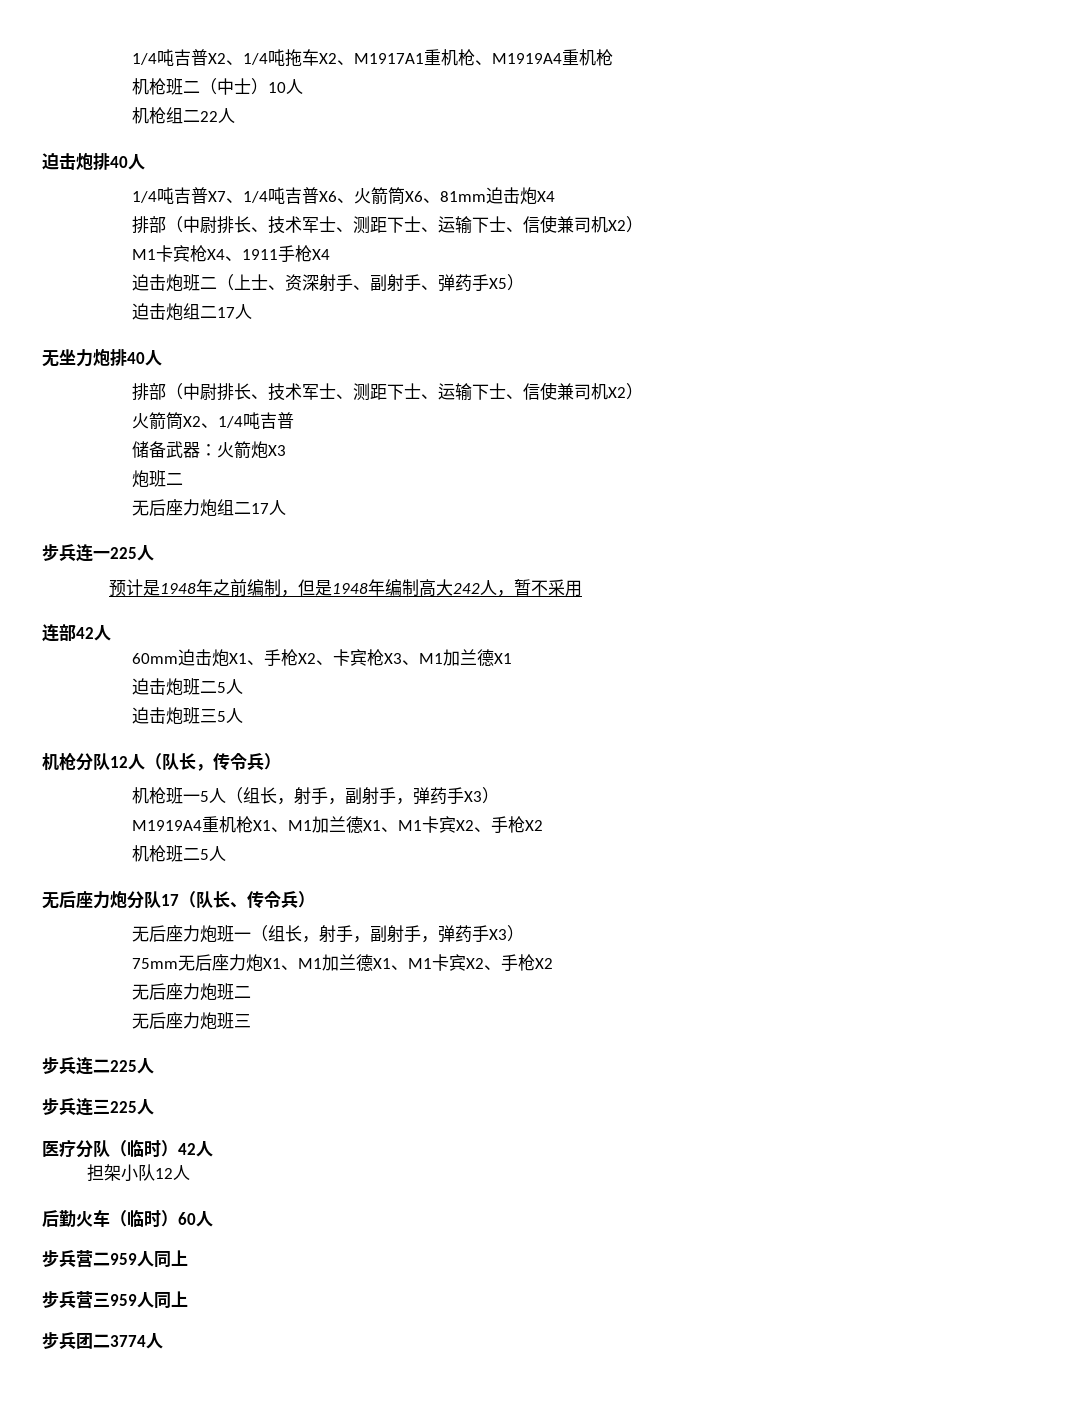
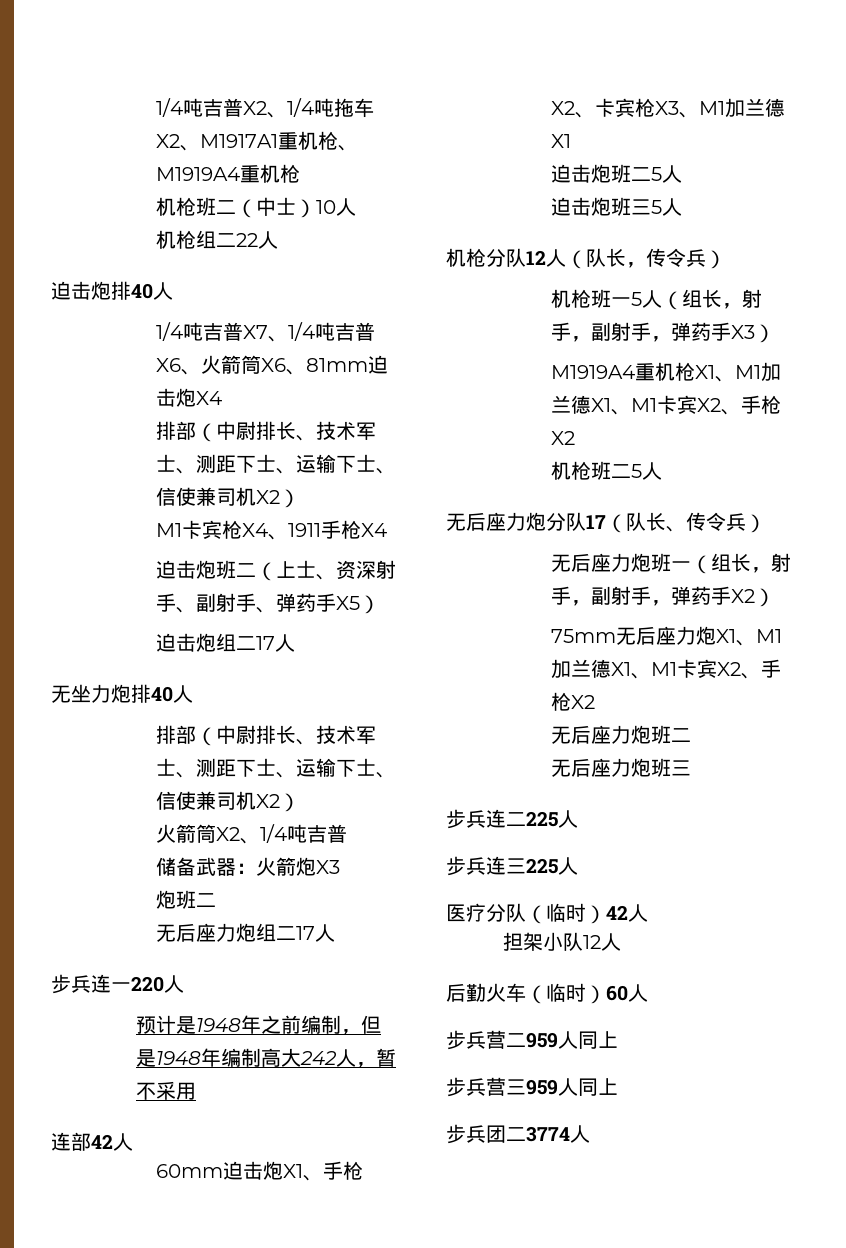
- 步兵连一225人
+ 步兵连一220人
- 无后座力炮班一（组长，射手，副射手，弹药手X3）
+ 无后座力炮班一（组长，射手，副射手，弹药手X2）

